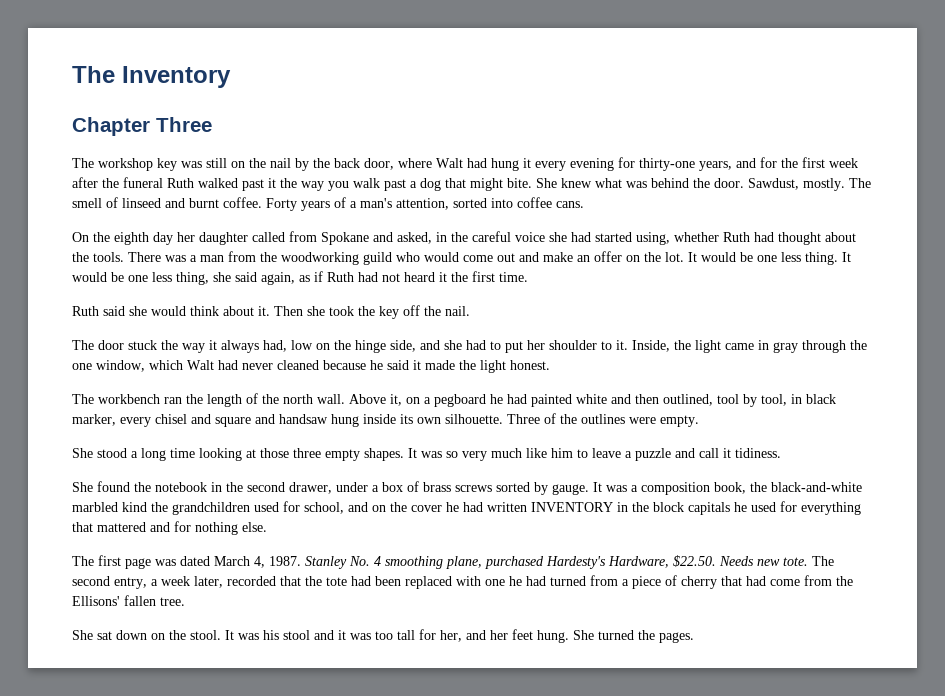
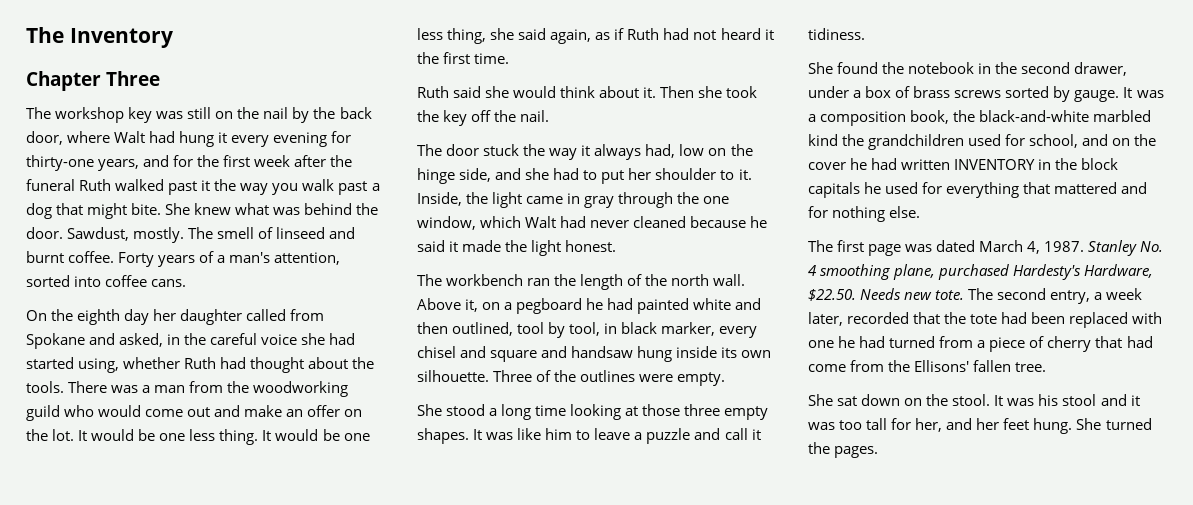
- It was so very much like him to leave a puzzle and call it tidiness.
+ It was like him to leave a puzzle and call it tidiness.

